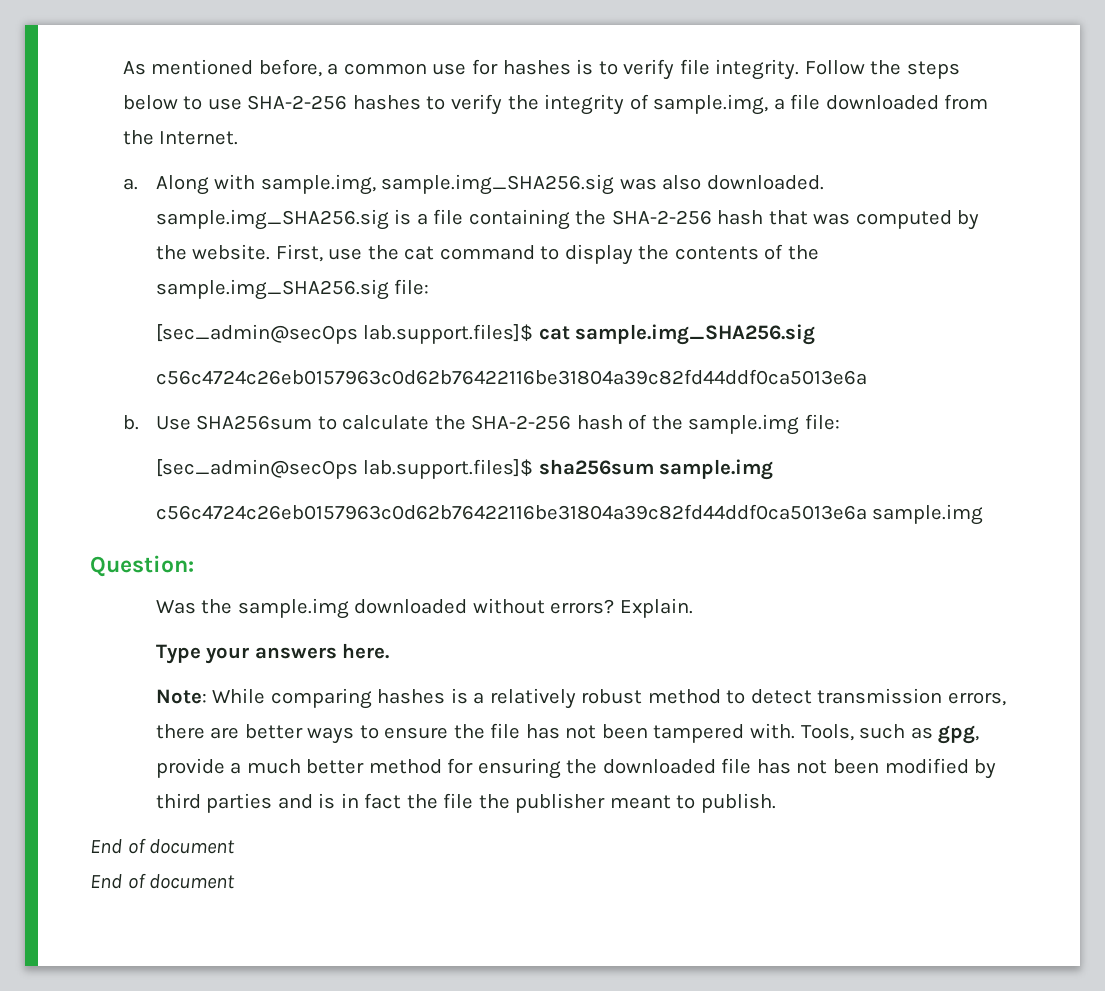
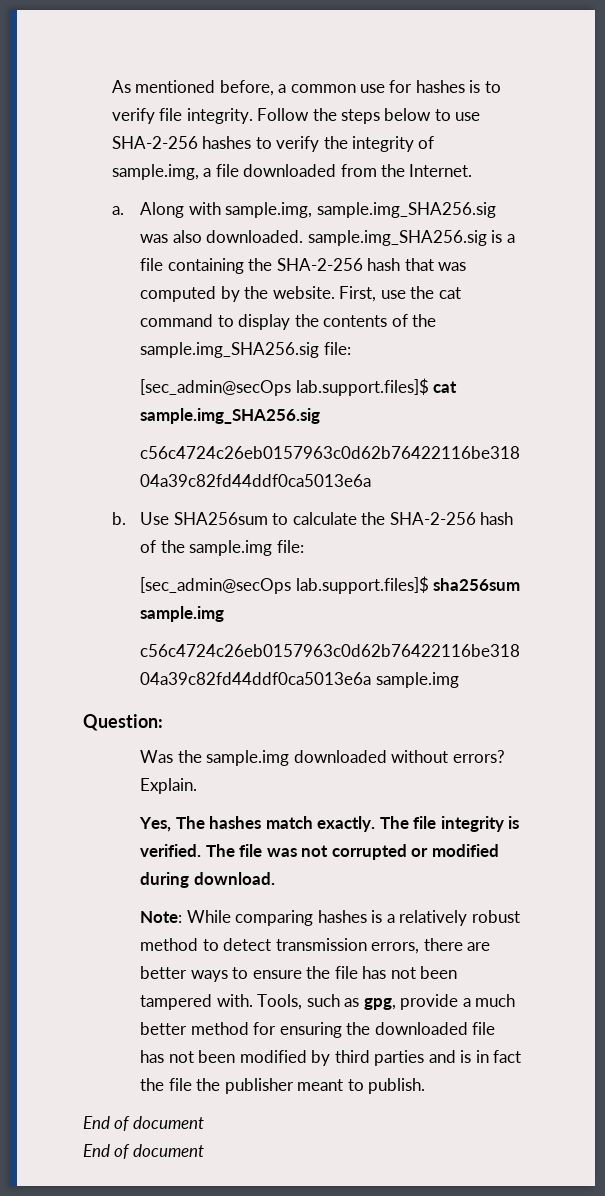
- Type your answers here.
+ Yes, The hashes match exactly. The file integrity is verified. The file was not corrupted or modified during download.

